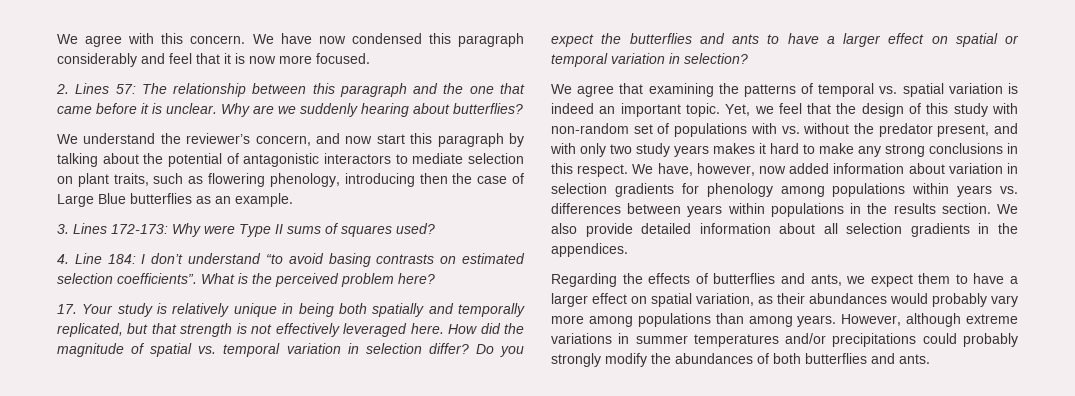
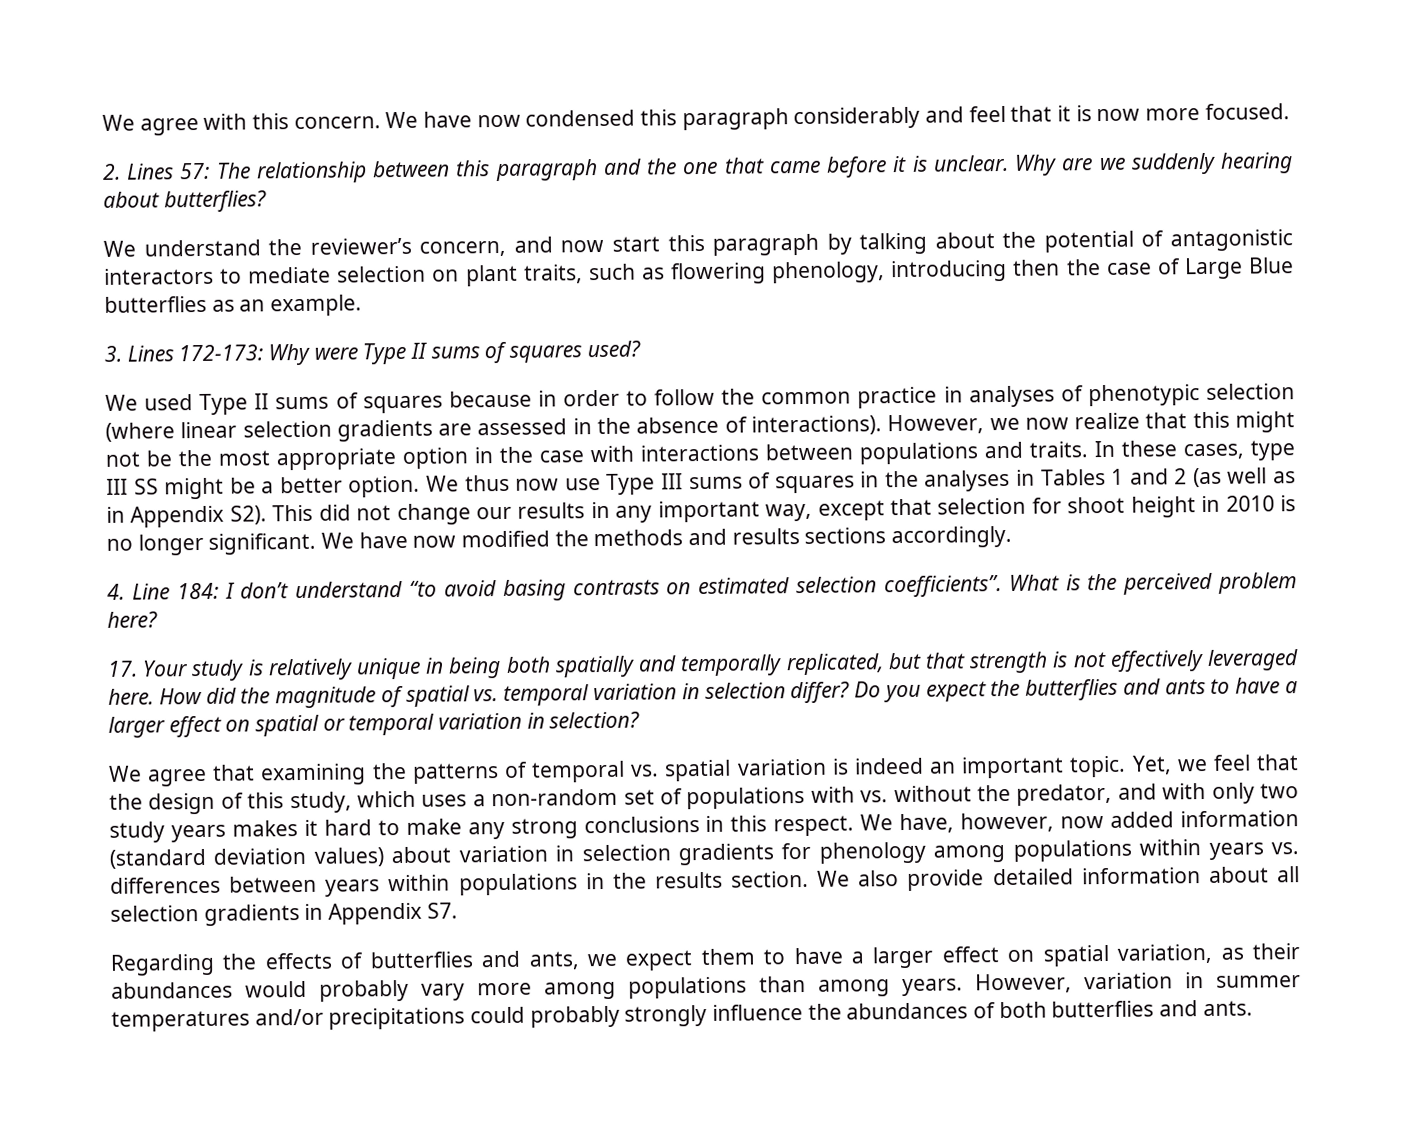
+ We used Type II sums of squares because in order to follow the common practice in analyses of phenotypic selection (where linear selection gradients are assessed in the absence of interactions). However, we now realize that this might not be the most appropriate option in the case with interactions between populations and traits. In these cases, type III SS might be a better option. We thus now use Type III sums of squares in the analyses in Tables 1 and 2 (as well as in Appendix S2). This did not change our results in any important way, except that selection for shoot height in 2010 is no longer significant. We have now modified the methods and results sections accordingly.
- Yet, we feel that the design of this study with non-random set of populations with vs. without the predator present, and with only two study years makes it hard to make any strong conclusions in this respect.
+ Yet, we feel that the design of this study, which uses a non-random set of populations with vs. without the predator, and with only two study years makes it hard to make any strong conclusions in this respect.
- We have, however, now added information about variation in selection gradients for phenology among populations within years vs. differences between years within populations in the results section.
+ We have, however, now added information (standard deviation values) about variation in selection gradients for phenology among populations within years vs. differences between years within populations in the results section.
- We also provide detailed information about all selection gradients in the appendices.
+ We also provide detailed information about all selection gradients in Appendix S7.
- However, although extreme variations in summer temperatures and/or precipitations could probably strongly modify the abundances of both butterflies and ants.
+ However, variation in summer temperatures and/or precipitations could probably strongly influence the abundances of both butterflies and ants.

